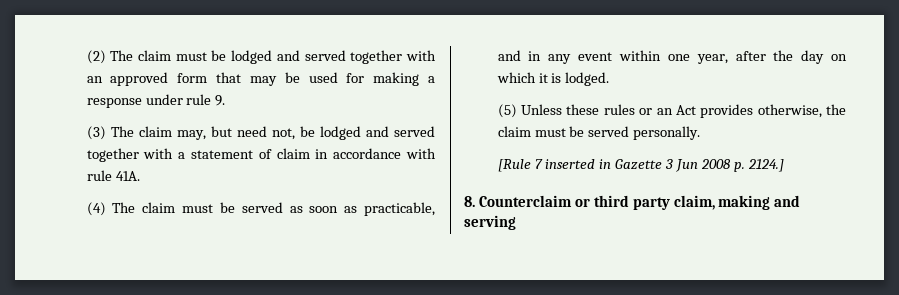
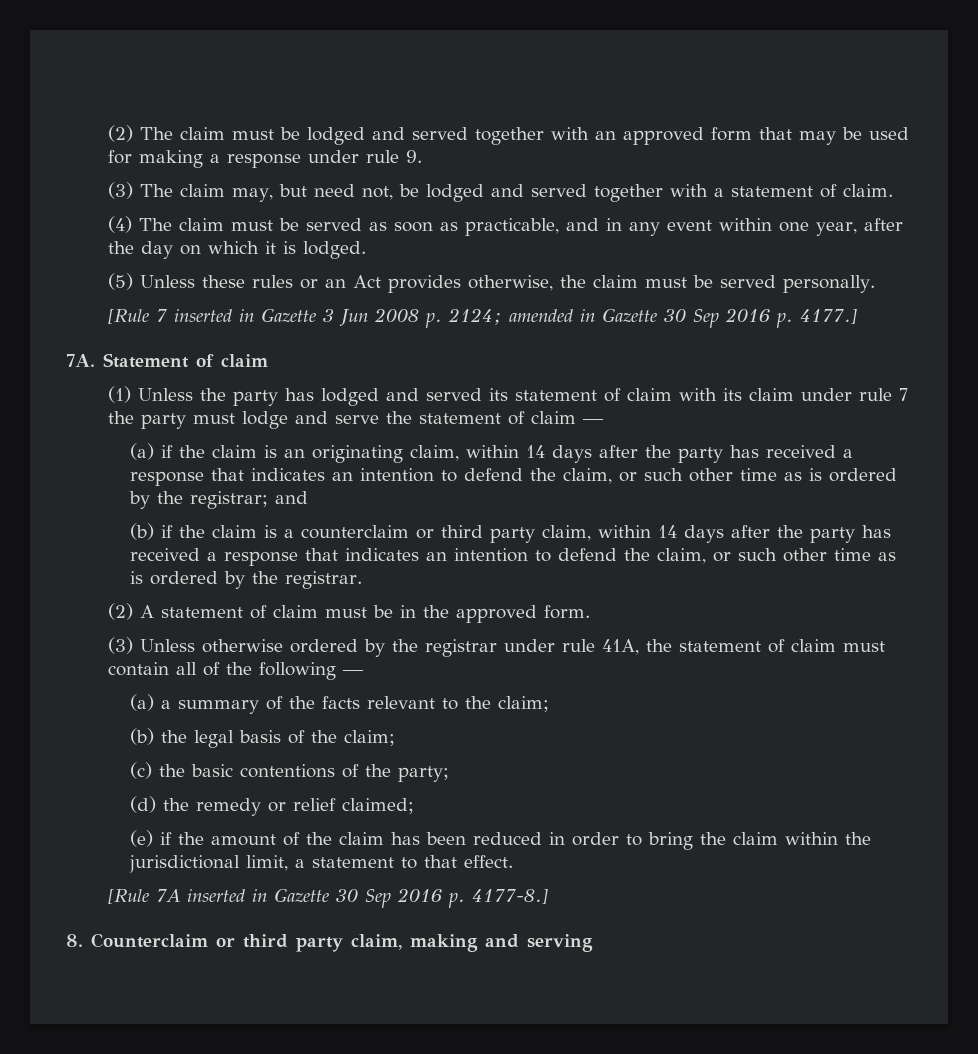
- (3) The claim may, but need not, be lodged and served together with a statement of claim in accordance with rule 41A.
+ (3) The claim may, but need not, be lodged and served together with a statement of claim.
- [Rule 7 inserted in Gazette 3 Jun 2008 p. 2124.]
+ [Rule 7 inserted in Gazette 3 Jun 2008 p. 2124; amended in Gazette 30 Sep 2016 p. 4177.]
+ 7A. Statement of claim
+ (1) Unless the party has lodged and served its statement of claim with its claim under rule 7 the party must lodge and serve the statement of claim —
+ (a) if the claim is an originating claim, within 14 days after the party has received a response that indicates an intention to defend the claim, or such other time as is ordered by the registrar; and
+ (b) if the claim is a counterclaim or third party claim, within 14 days after the party has received a response that indicates an intention to defend the claim, or such other time as is ordered by the registrar.
+ (2) A statement of claim must be in the approved form.
+ (3) Unless otherwise ordered by the registrar under rule 41A, the statement of claim must contain all of the following —
+ (a) a summary of the facts relevant to the claim;
+ (b) the legal basis of the claim;
+ (c) the basic contentions of the party;
+ (d) the remedy or relief claimed;
+ (e) if the amount of the claim has been reduced in order to bring the claim within the jurisdictional limit, a statement to that effect.
+ [Rule 7A inserted in Gazette 30 Sep 2016 p. 4177-8.]

